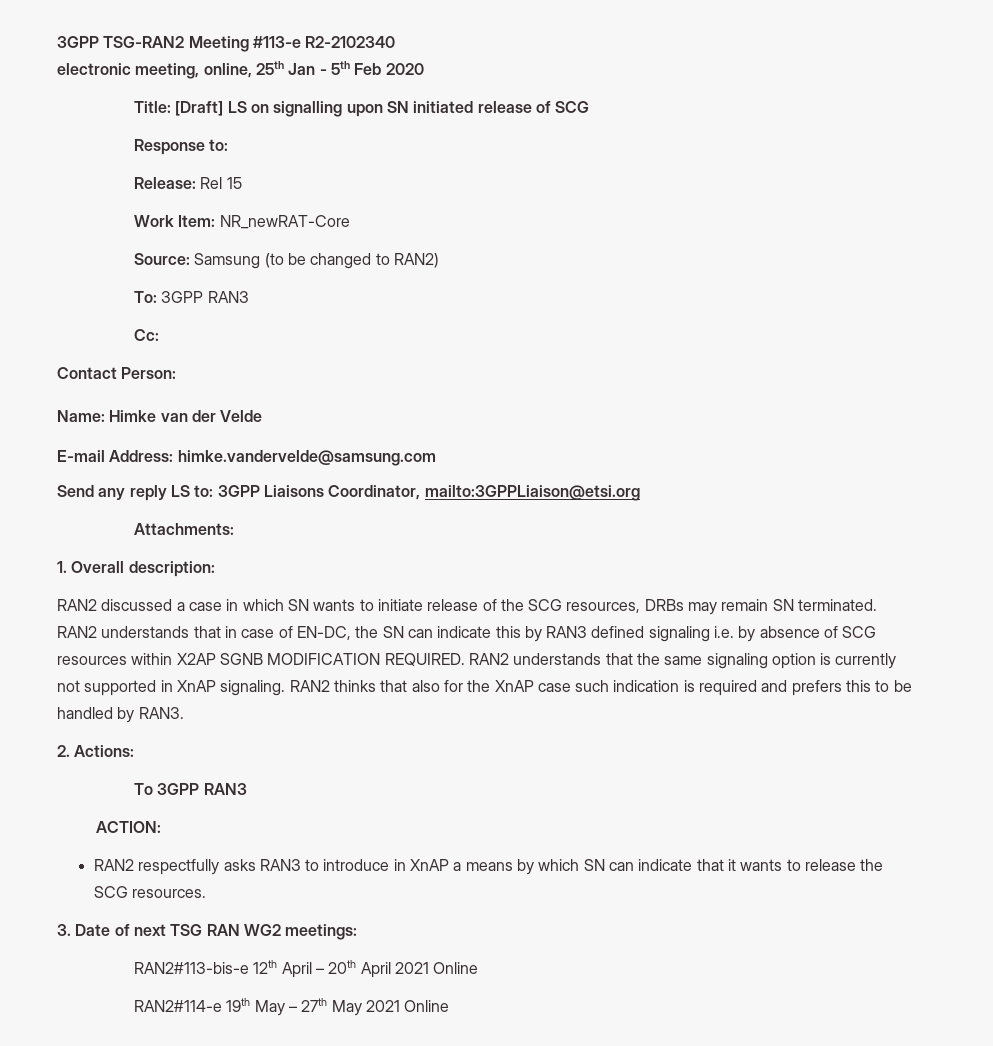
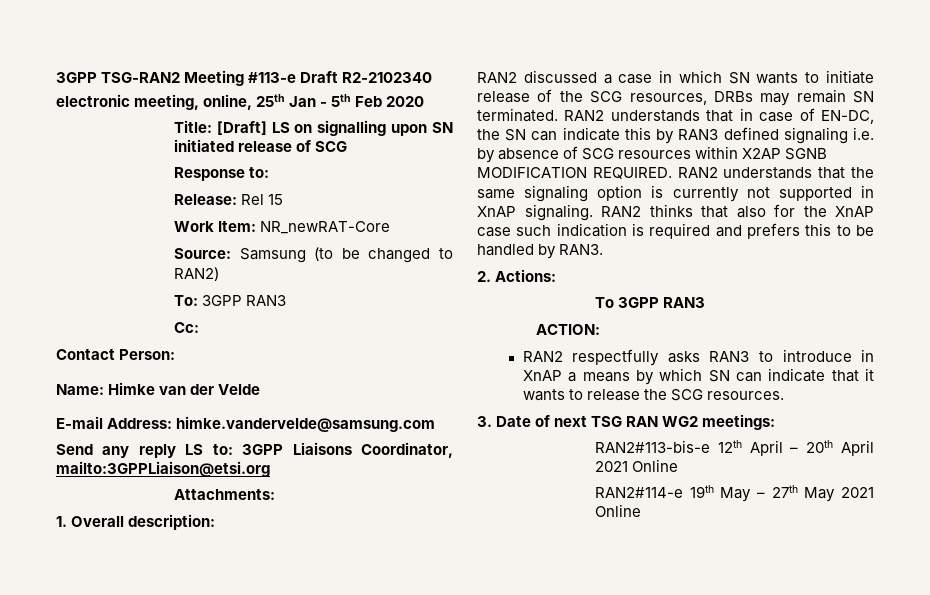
- 3GPP TSG-RAN2 Meeting #113-e R2-2102340
+ 3GPP TSG-RAN2 Meeting #113-e Draft R2-2102340

